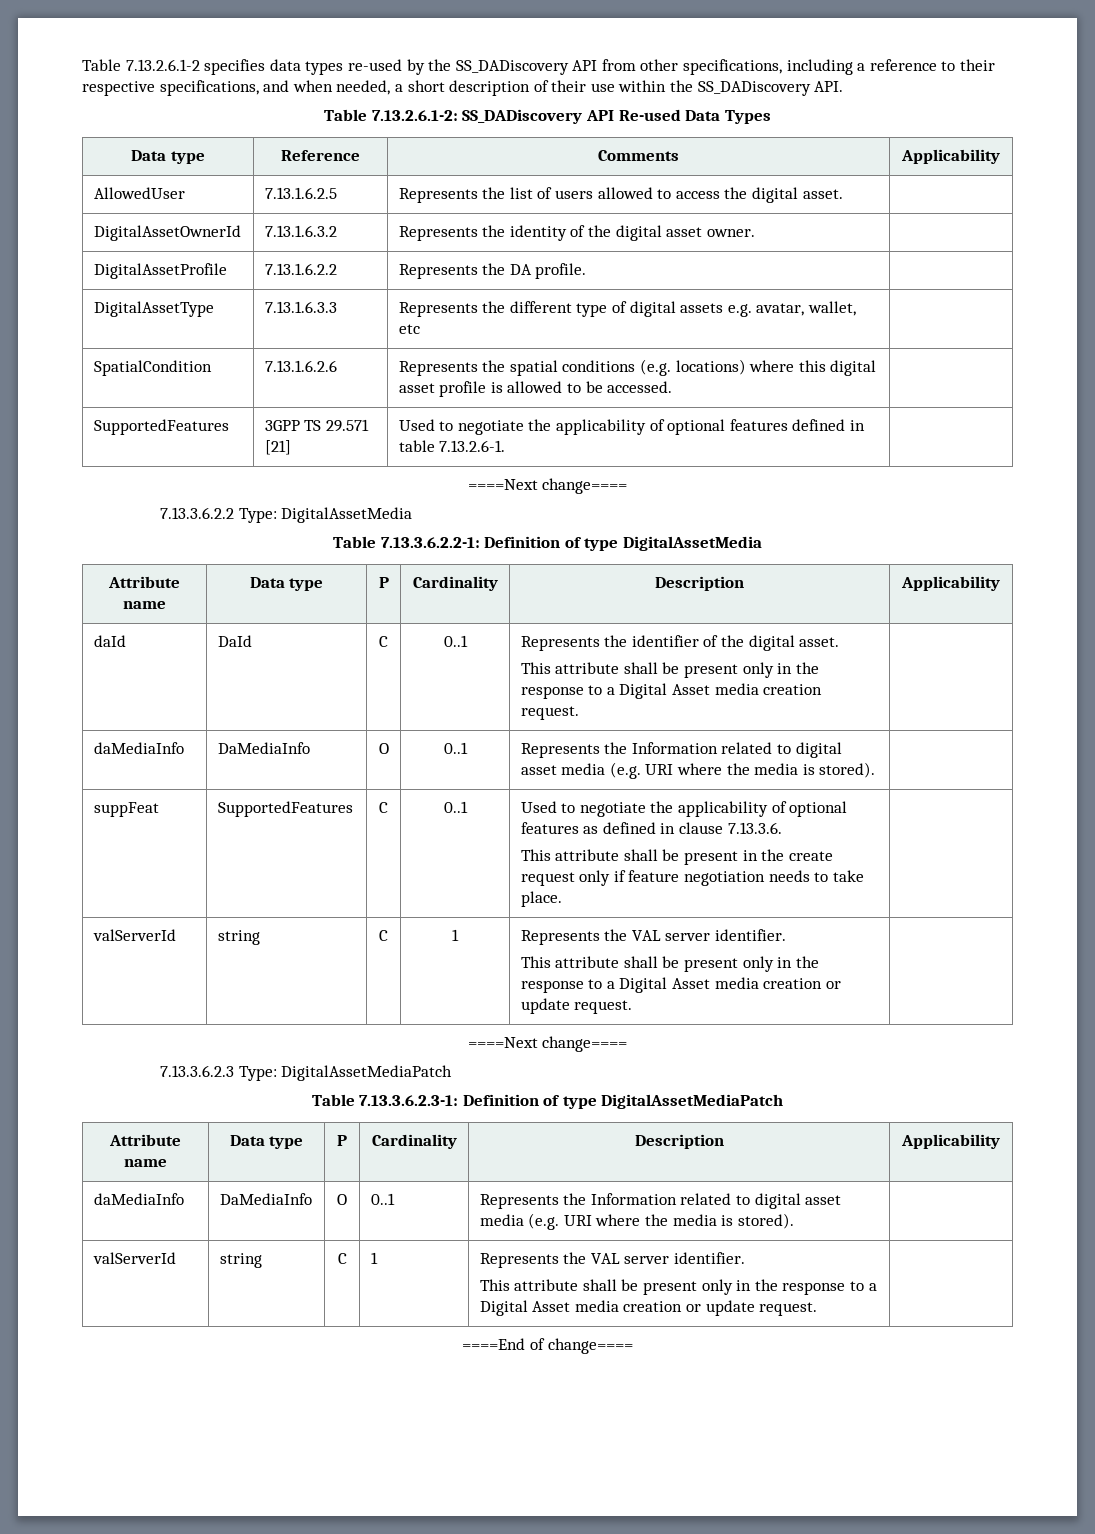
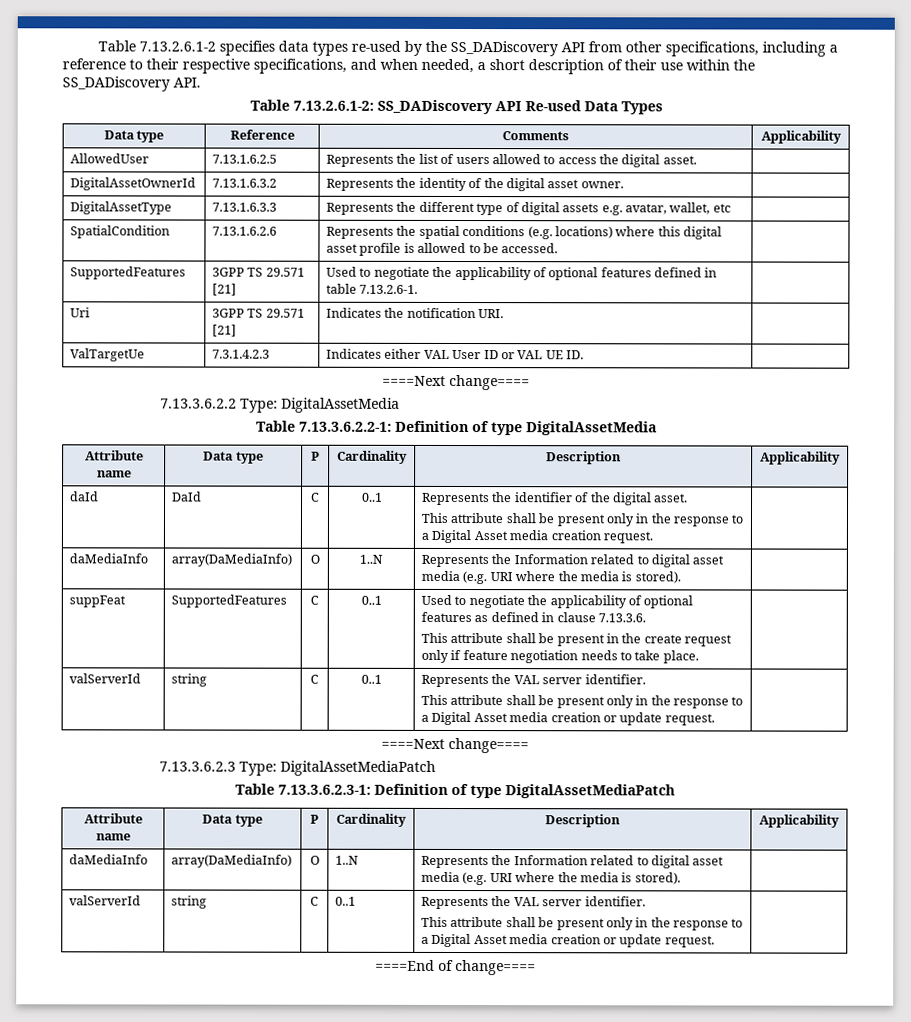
- DigitalAssetProfile | 7.13.1.6.2.2 | Represents the DA profile. |
+ Uri | 3GPP TS 29.571 [21] | Indicates the notification URI. |
+ ValTargetUe | 7.3.1.4.2.3 | Indicates either VAL User ID or VAL UE ID. |
  daId | DaId | C | 0..1 | Represents the identifier of the digital asset.
  This attribute shall be present only in the response to a Digital Asset media creation request. |
- daMediaInfo | DaMediaInfo | O | 0..1 | Represents the Information related to digital asset media (e.g. URI where the media is stored). |
+ daMediaInfo | array(DaMediaInfo) | O | 1..N | Represents the Information related to digital asset media (e.g. URI where the media is stored). |
  suppFeat | SupportedFeatures | C | 0..1 | Used to negotiate the applicability of optional features as defined in clause 7.13.3.6.
  This attribute shall be present in the create request only if feature negotiation needs to take place. |
- valServerId | string | C | 1 | Represents the VAL server identifier.
+ valServerId | string | C | 0..1 | Represents the VAL server identifier.
  Table 7.13.3.6.2.3-1: Definition of type DigitalAssetMediaPatch
  Attribute name | Data type | P | Cardinality | Description | Applicability
- daMediaInfo | DaMediaInfo | O | 0..1 | Represents the Information related to digital asset media (e.g. URI where the media is stored). |
- valServerId | string | C | 1 | Represents the VAL server identifier.
+ daMediaInfo | array(DaMediaInfo) | O | 1..N | Represents the Information related to digital asset media (e.g. URI where the media is stored). |
+ valServerId | string | C | 0..1 | Represents the VAL server identifier.

